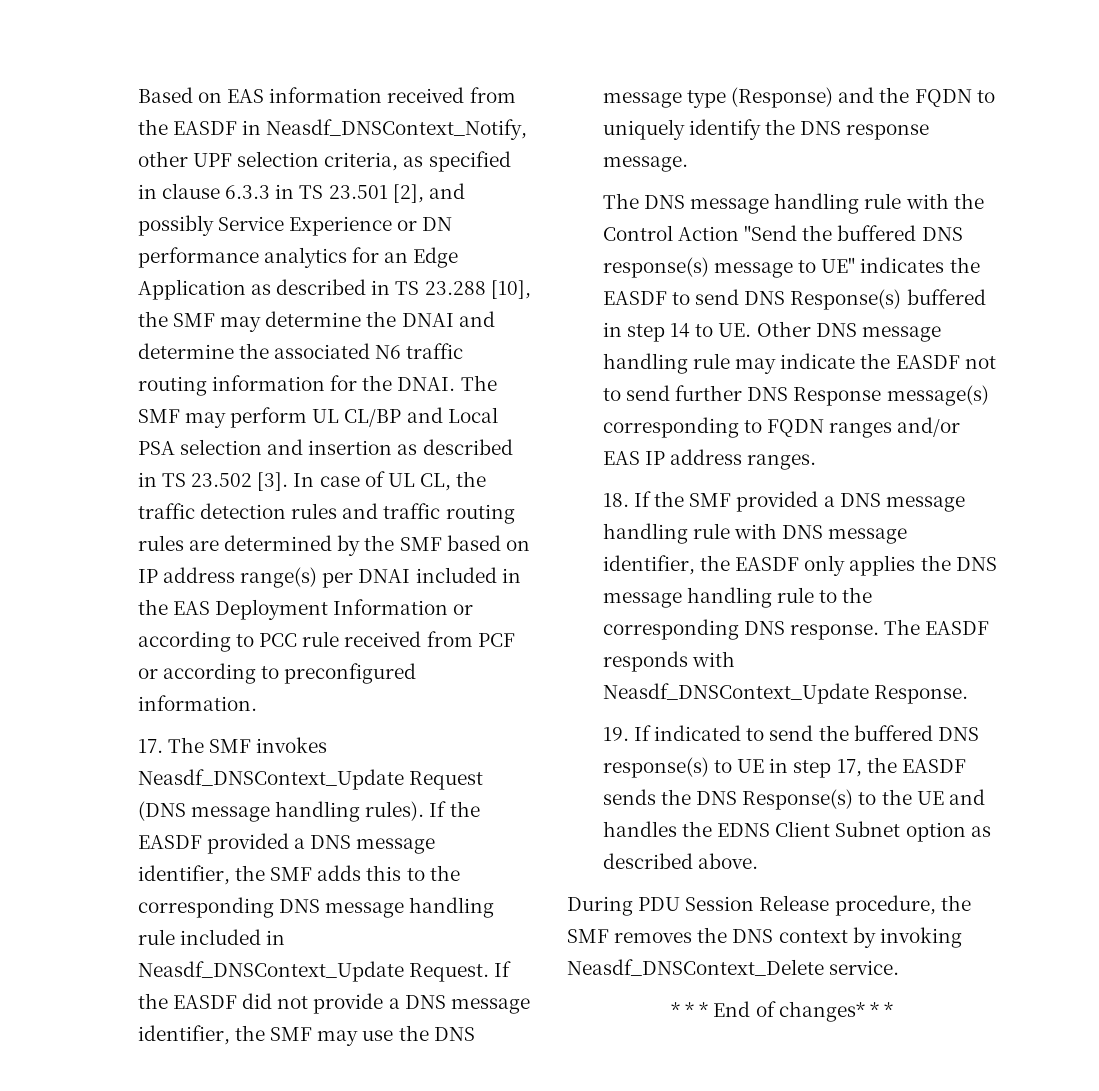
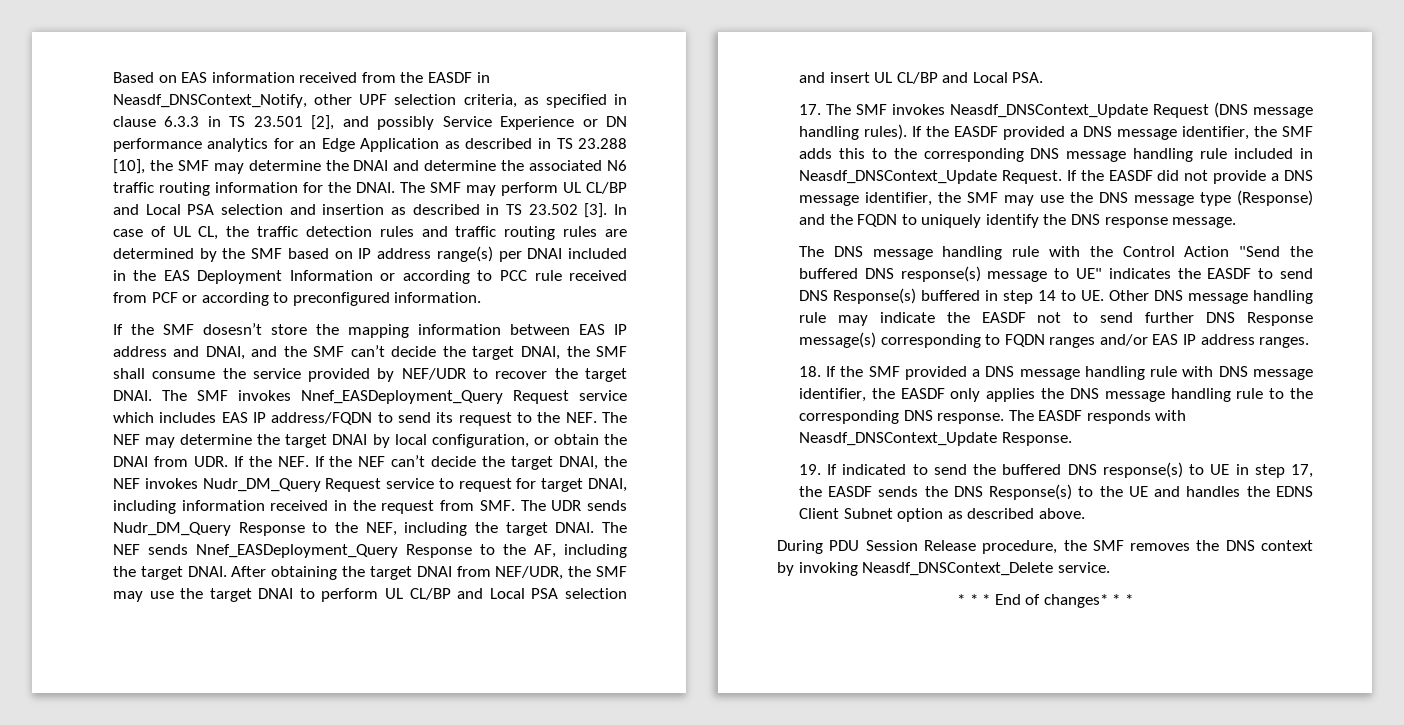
+ If the SMF dosesn’t store the mapping information between EAS IP address and DNAI, and the SMF can’t decide the target DNAI, the SMF shall consume the service provided by NEF/UDR to recover the target DNAI. The SMF invokes Nnef_EASDeployment_Query Request service which includes EAS IP address/FQDN to send its request to the NEF. The NEF may determine the target DNAI by local configuration, or obtain the DNAI from UDR. If the NEF. If the NEF can’t decide the target DNAI, the NEF invokes Nudr_DM_Query Request service to request for target DNAI, including information received in the request from SMF. The UDR sends Nudr_DM_Query Response to the NEF, including the target DNAI. The NEF sends Nnef_EASDeployment_Query Response to the AF, including the target DNAI. After obtaining the target DNAI from NEF/UDR, the SMF may use the target DNAI to perform UL CL/BP and Local PSA selection and insert UL CL/BP and Local PSA.

